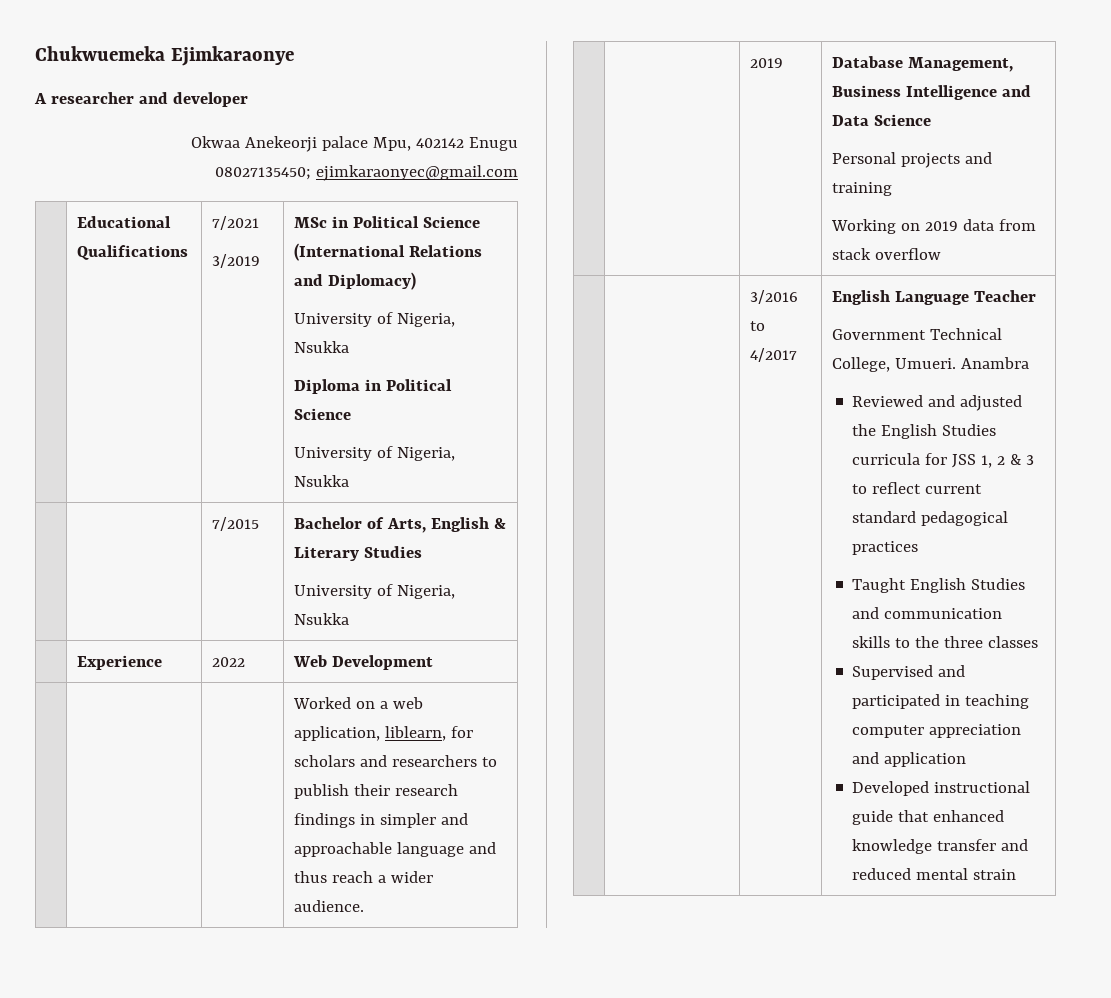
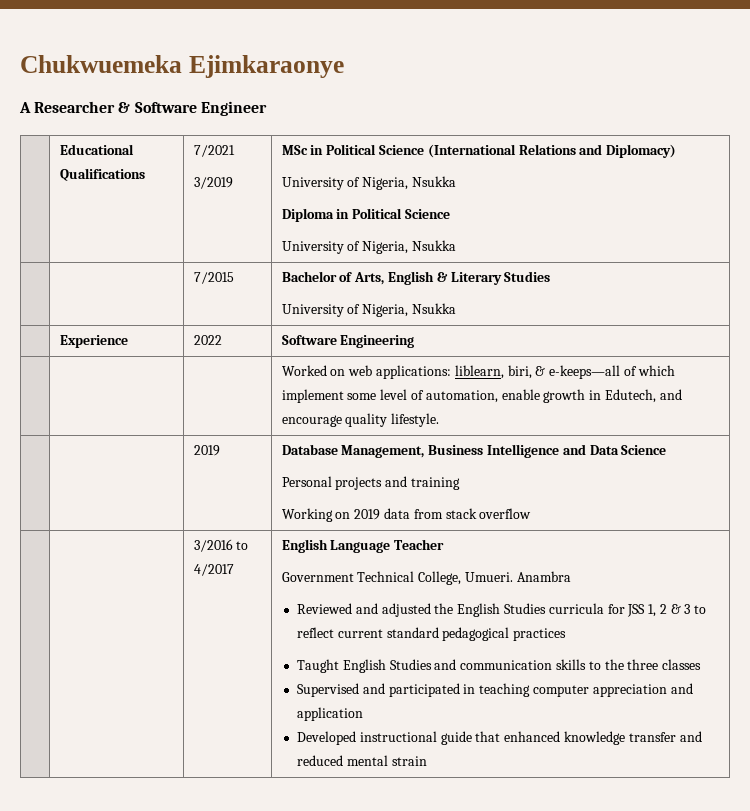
- A researcher and developer
- Okwaa Anekeorji palace Mpu, 402142 Enugu
- 08027135450; ejimkaraonyec@gmail.com
+ A Researcher & Software Engineer
- | Experience | 2022 | Web Development
+ | Experience | 2022 | Software Engineering
- | | | Worked on a web application, liblearn, for scholars and researchers to publish their research findings in simpler and approachable language and thus reach a wider audience.
+ | | | Worked on web applications: liblearn, biri, & e-keeps—all of which implement some level of automation, enable growth in Edutech, and encourage quality lifestyle.

